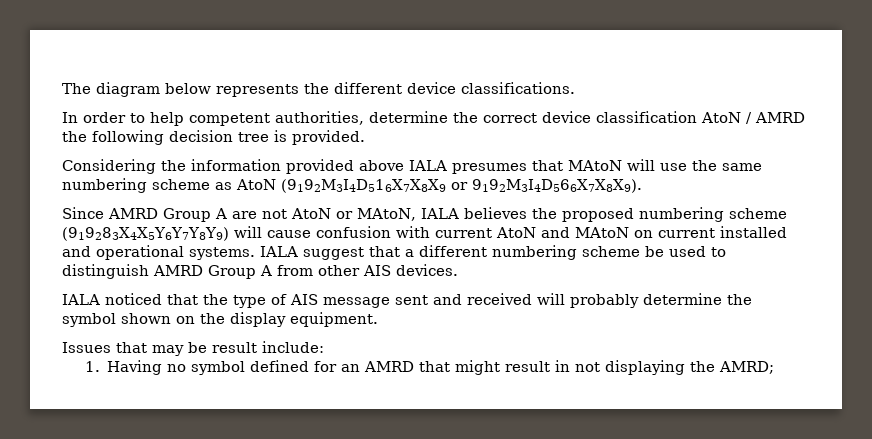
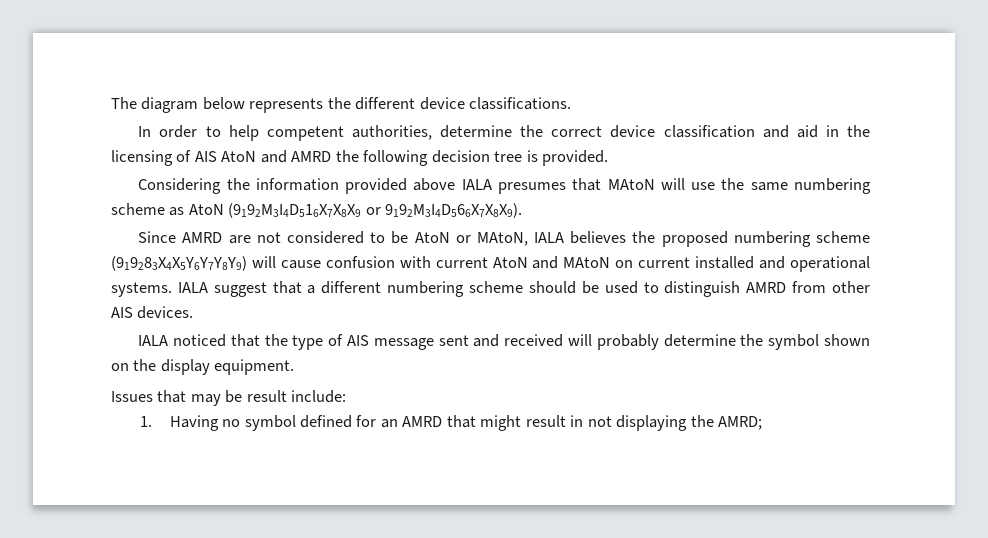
- In order to help competent authorities, determine the correct device classification AtoN / AMRD the following decision tree is provided.
+ In order to help competent authorities, determine the correct device classification and aid in the licensing of AIS AtoN and AMRD the following decision tree is provided.
- Since AMRD Group A are not AtoN or MAtoN, IALA believes the proposed numbering scheme (919283X4X5Y6Y7Y8Y9) will cause confusion with current AtoN and MAtoN on current installed and operational systems.
+ Since AMRD are not considered to be AtoN or MAtoN, IALA believes the proposed numbering scheme (919283X4X5Y6Y7Y8Y9) will cause confusion with current AtoN and MAtoN on current installed and operational systems.
- IALA suggest that a different numbering scheme be used to distinguish AMRD Group A from other AIS devices.
+ IALA suggest that a different numbering scheme should be used to distinguish AMRD from other AIS devices.

